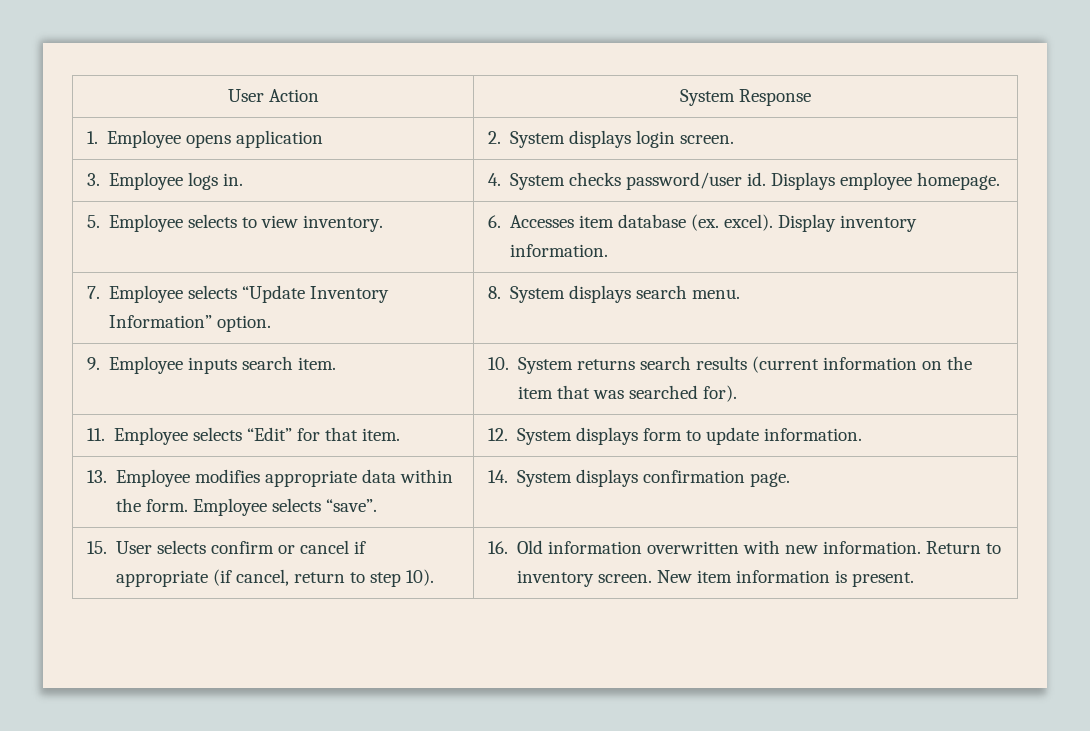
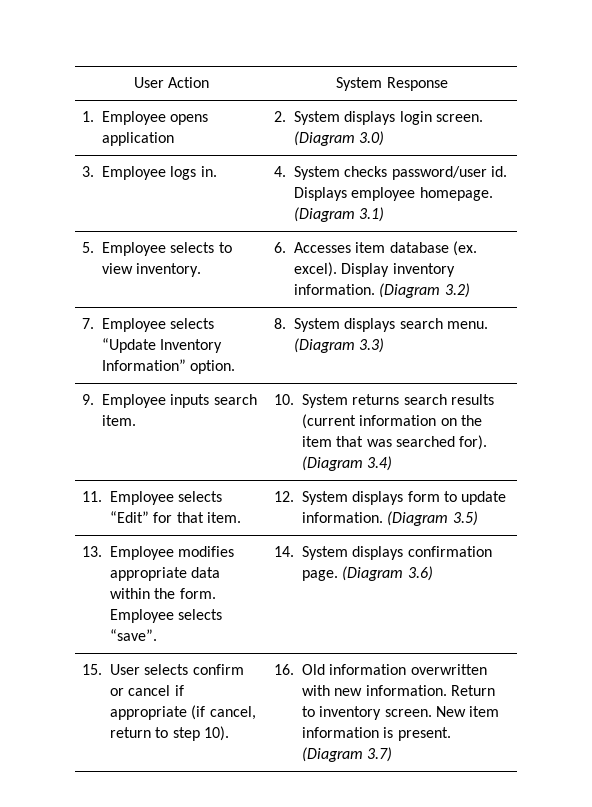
- 1. Employee opens application | 2. System displays login screen.
+ 1. Employee opens application | 2. System displays login screen. (Diagram 3.0)
- 3. Employee logs in. | 4. System checks password/user id. Displays employee homepage.
+ 3. Employee logs in. | 4. System checks password/user id. Displays employee homepage. (Diagram 3.1)
- 5. Employee selects to view inventory. | 6. Accesses item database (ex. excel). Display inventory information.
+ 5. Employee selects to view inventory. | 6. Accesses item database (ex. excel). Display inventory information. (Diagram 3.2)
- 7. Employee selects “Update Inventory Information” option. | 8. System displays search menu.
+ 7. Employee selects “Update Inventory Information” option. | 8. System displays search menu. (Diagram 3.3)
- 9. Employee inputs search item. | 10. System returns search results (current information on the item that was searched for).
+ 9. Employee inputs search item. | 10. System returns search results (current information on the item that was searched for). (Diagram 3.4)
- 11. Employee selects “Edit” for that item. | 12. System displays form to update information.
+ 11. Employee selects “Edit” for that item. | 12. System displays form to update information. (Diagram 3.5)
- 13. Employee modifies appropriate data within the form. Employee selects “save”. | 14. System displays confirmation page.
+ 13. Employee modifies appropriate data within the form. Employee selects “save”. | 14. System displays confirmation page. (Diagram 3.6)
- 15. User selects confirm or cancel if appropriate (if cancel, return to step 10). | 16. Old information overwritten with new information. Return to inventory screen. New item information is present.
+ 15. User selects confirm or cancel if appropriate (if cancel, return to step 10). | 16. Old information overwritten with new information. Return to inventory screen. New item information is present. (Diagram 3.7)

